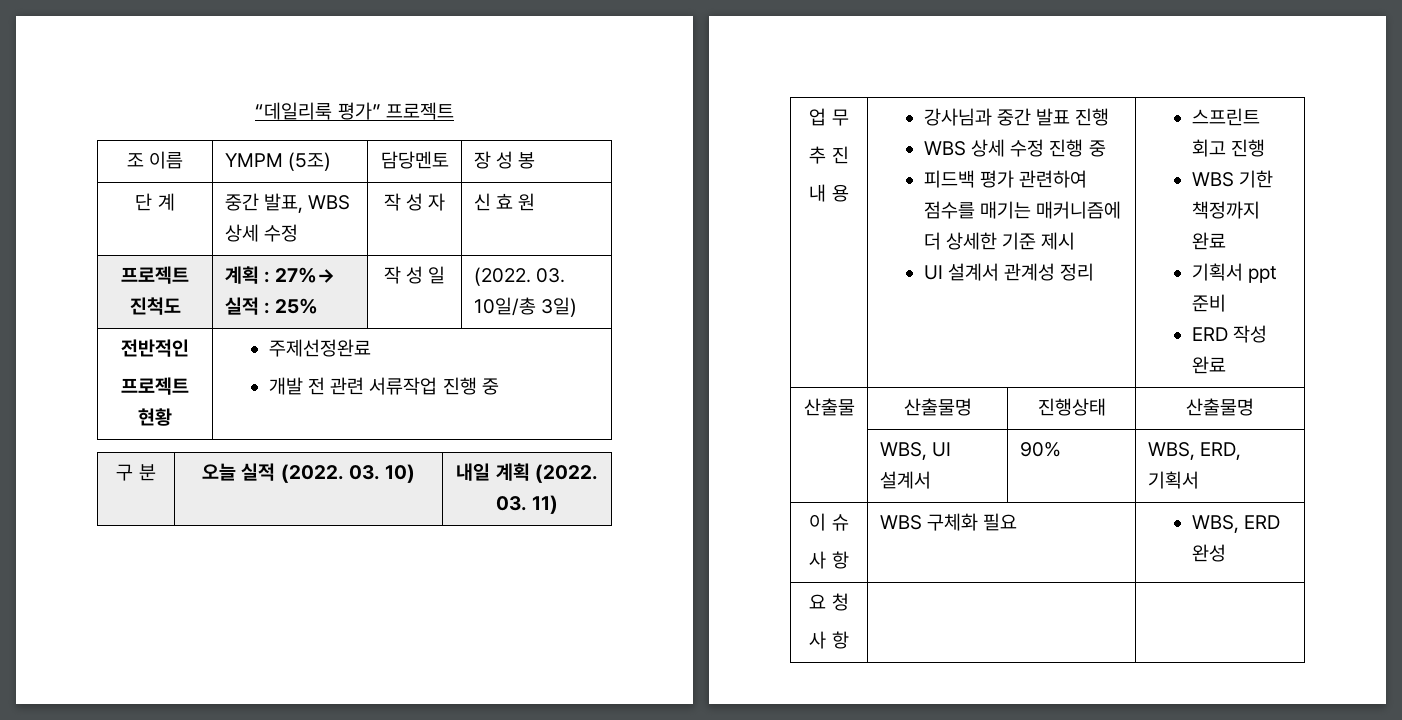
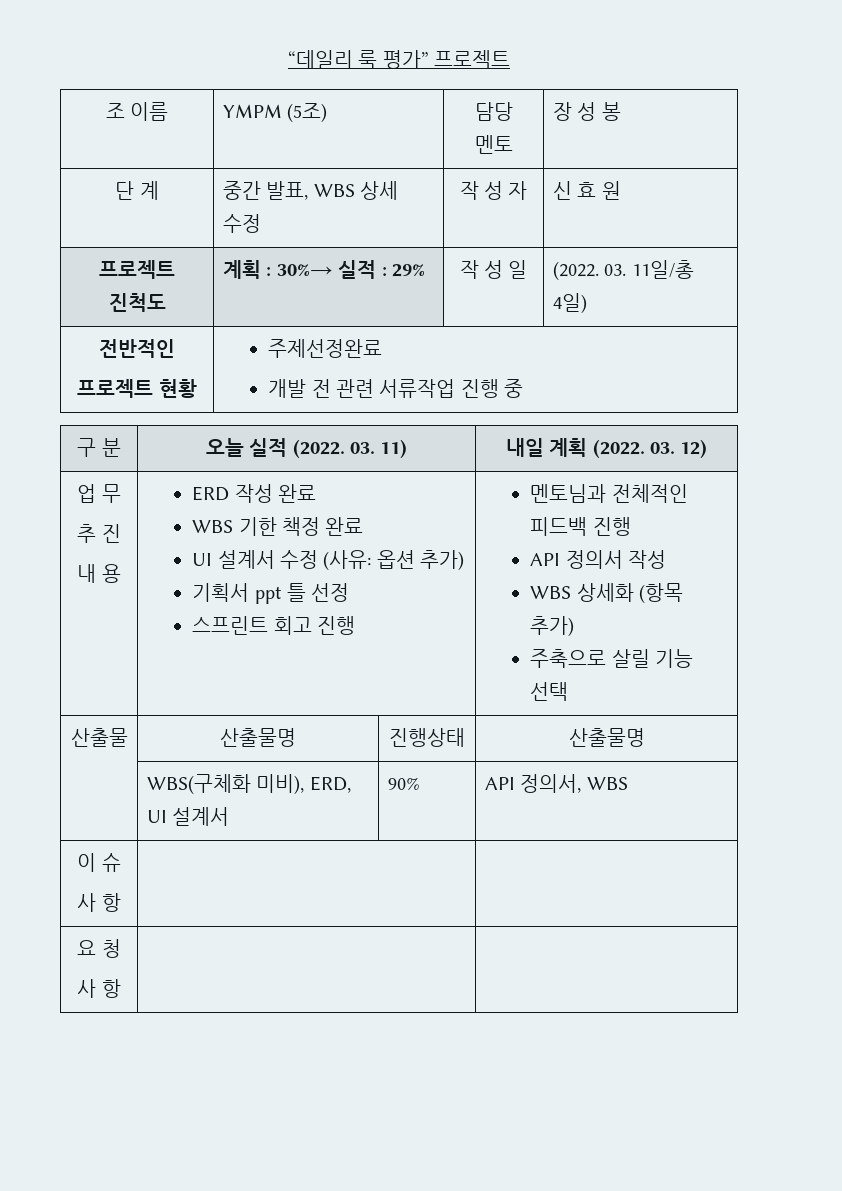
- “데일리룩 평가” 프로젝트
+ “데일리 룩 평가” 프로젝트
- 조 이름 | YMPM (5조) | 담당멘토 | 장 성 봉
+ 조 이름 | YMPM (5조) | 담당 멘토 | 장 성 봉
- 프로젝트 진척도 | 계획 : 27%→ 실적 : 25% | 작 성 일 | (2022. 03. 10일/총 3일)
+ 프로젝트 진척도 | 계획 : 30%→ 실적 : 29% | 작 성 일 | (2022. 03. 11일/총 4일)
- 구 분 | 오늘 실적 (2022. 03. 10) | 내일 계획 (2022. 03. 11)
+ 구 분 | 오늘 실적 (2022. 03. 11) | 내일 계획 (2022. 03. 12)
- 강사님과 중간 발표 진행
- WBS 상세 수정 진행 중
- 피드백 평가 관련하여 점수를 매기는 매커니즘에 더 상세한 기준 제시
- UI 설계서 관계성 정리 | 스프린트 회고 진행
- WBS 기한 책정까지 완료
- 기획서 ppt 준비
  ERD 작성 완료
+ WBS 기한 책정 완료
+ UI 설계서 수정 (사유: 옵션 추가)
+ 기획서 ppt 틀 선정
+ 스프린트 회고 진행 | 멘토님과 전체적인 피드백 진행
+ API 정의서 작성
+ WBS 상세화 (항목 추가)
+ 주축으로 살릴 기능 선택
- | WBS, UI 설계서 | 90% | WBS, ERD, 기획서
+ | WBS(구체화 미비), ERD, UI 설계서 | 90% | API 정의서, WBS
  이 슈
- 사 항 | WBS 구체화 필요 | WBS, ERD 완성
+ 사 항 | |

